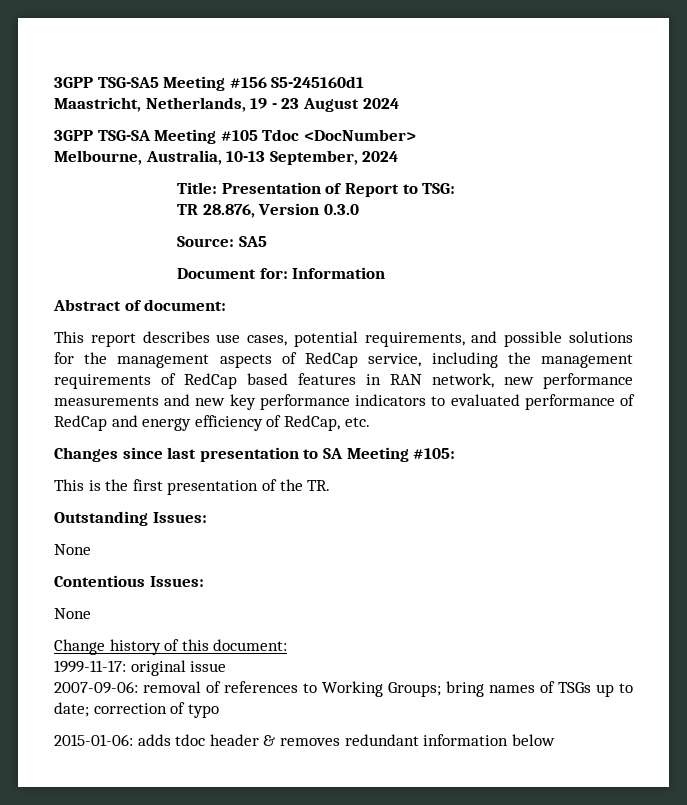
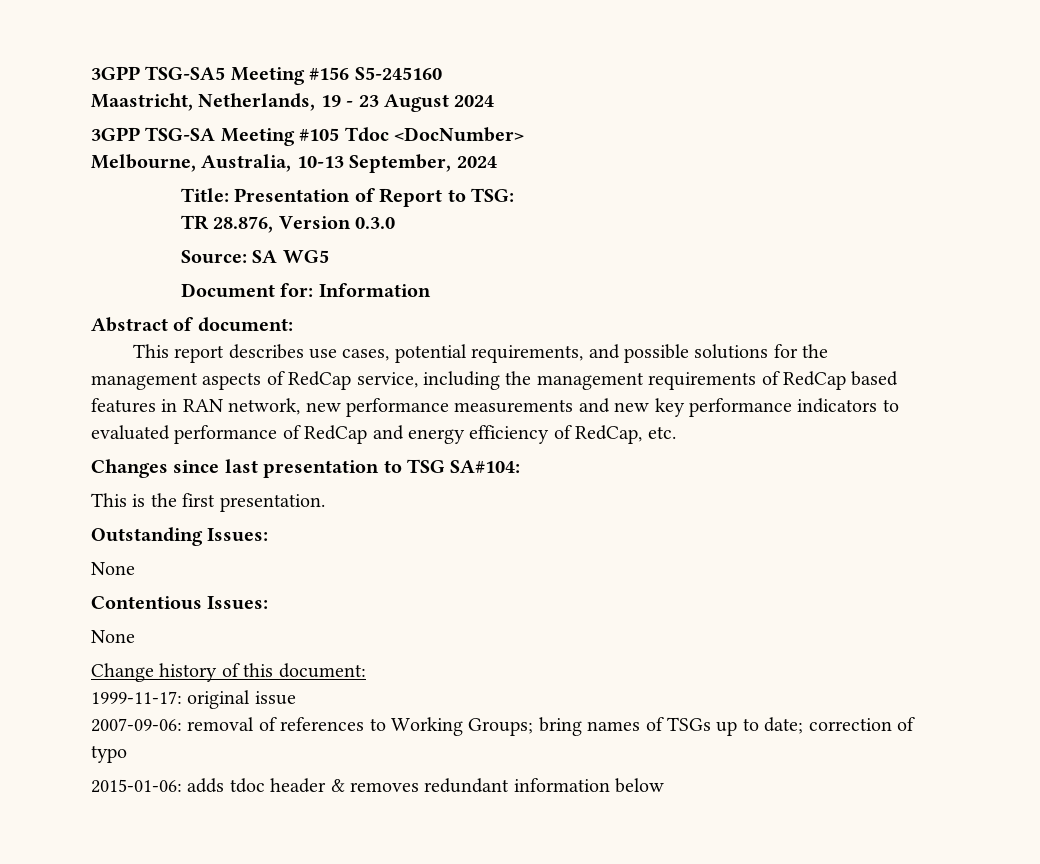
- 3GPP TSG-SA5 Meeting #156 S5-245160d1
+ 3GPP TSG-SA5 Meeting #156 S5-245160
- Source: SA5
+ Source: SA WG5
- Changes since last presentation to SA Meeting #105:
+ Changes since last presentation to TSG SA#104:
- This is the first presentation of the TR.
+ This is the first presentation.

